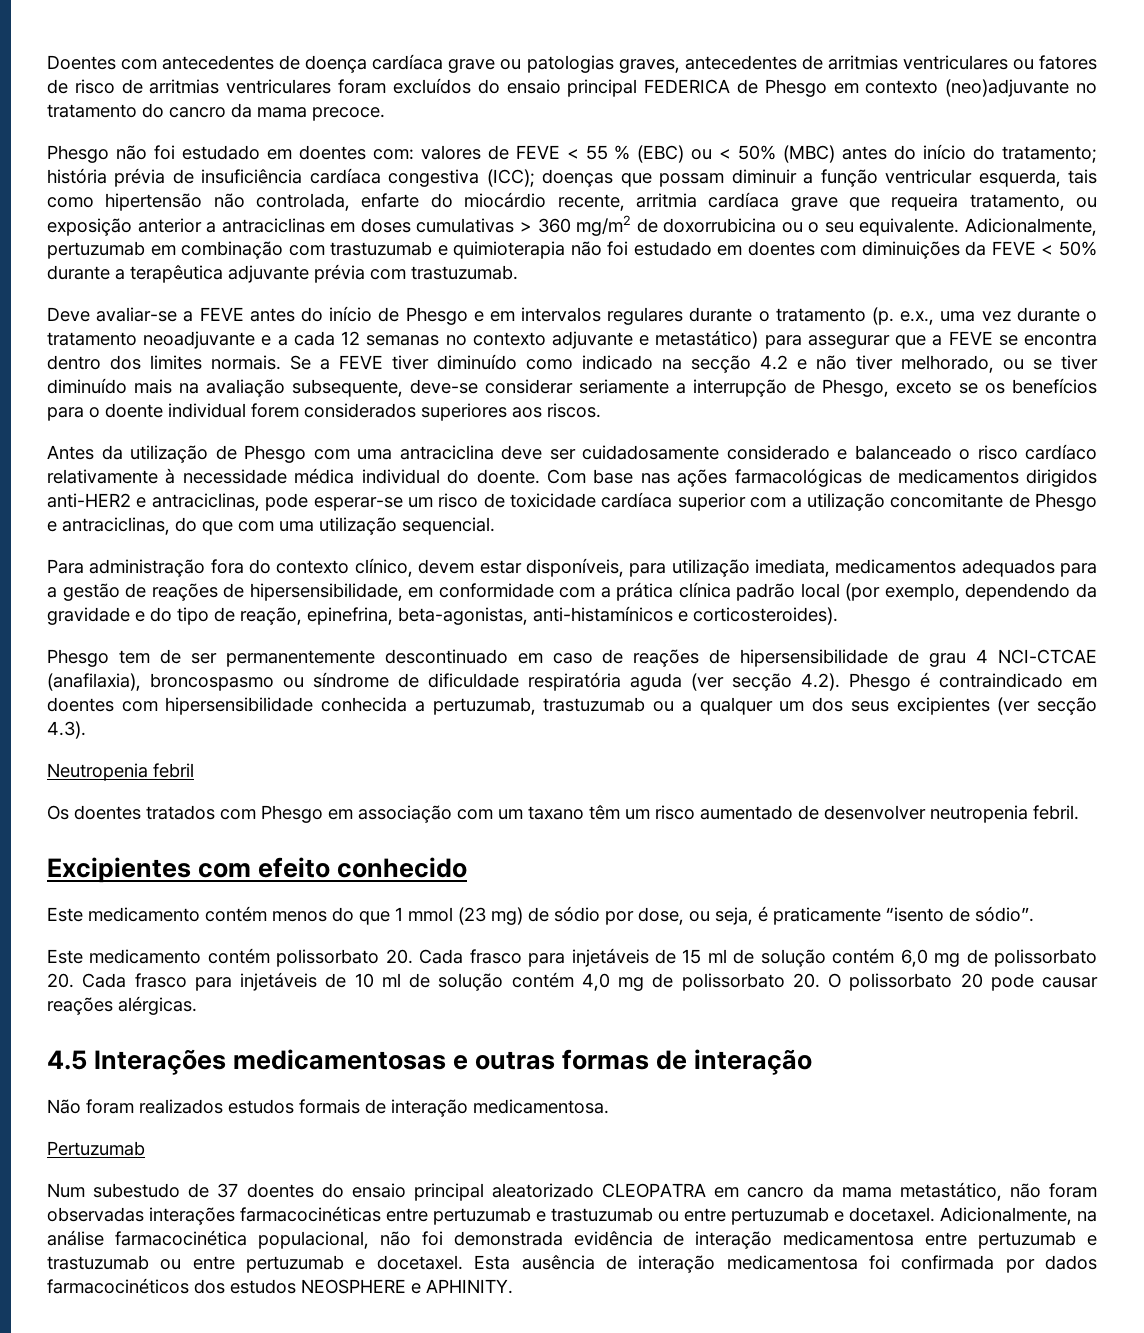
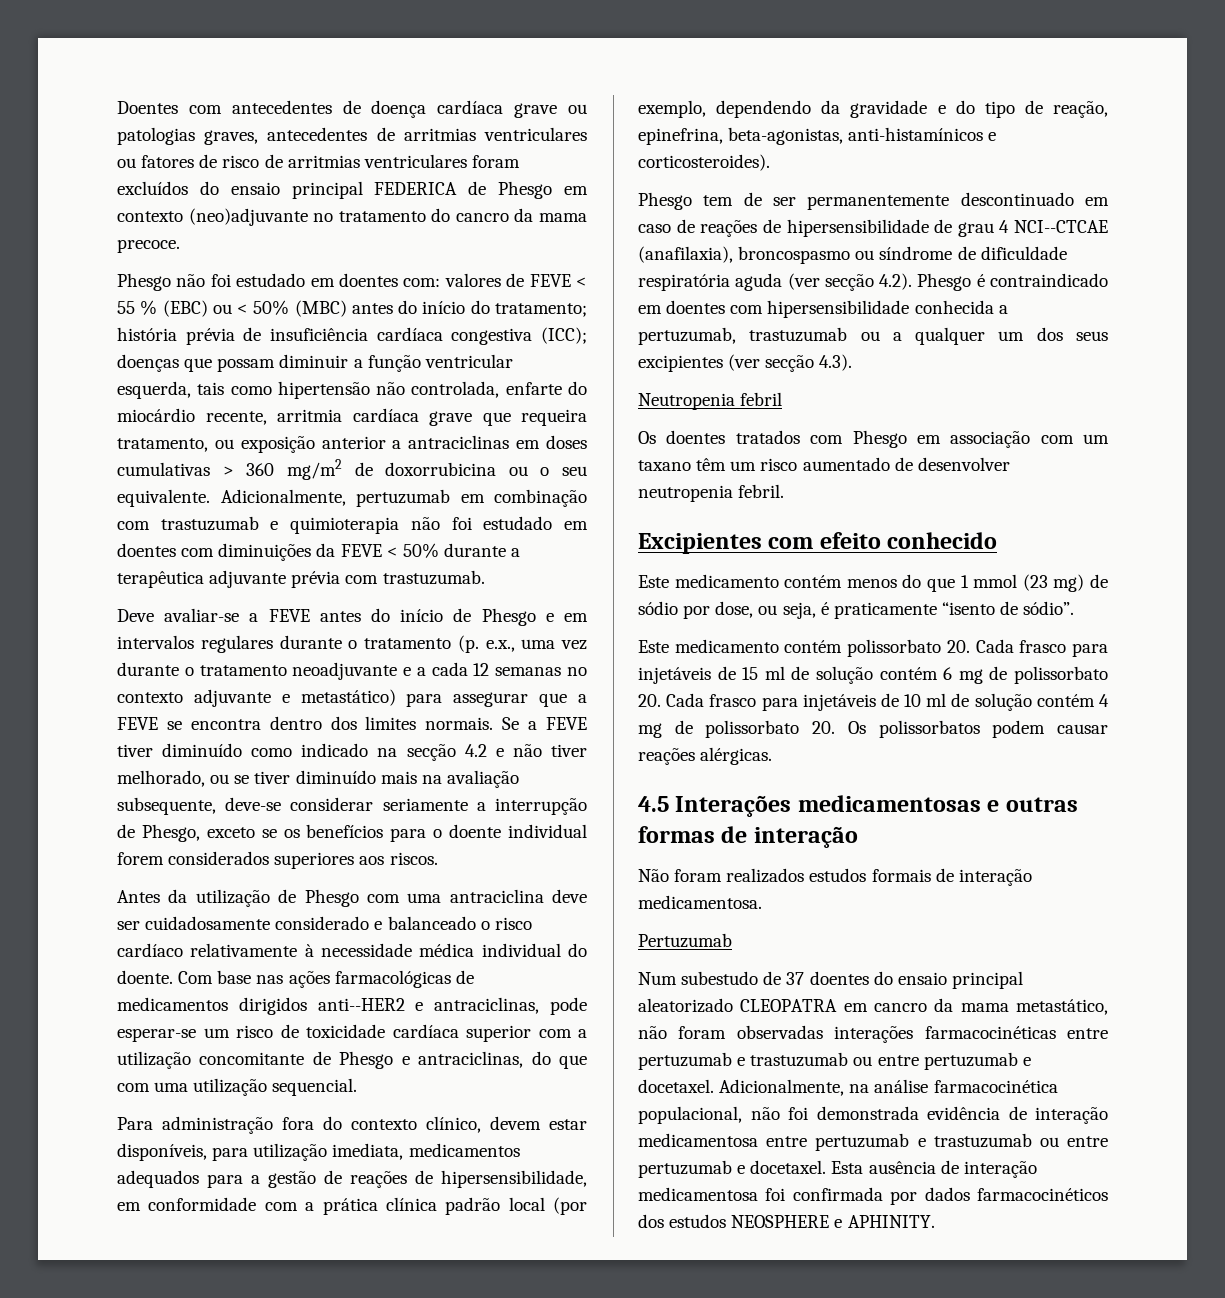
- Com base nas ações farmacológicas de medicamentos dirigidos anti-HER2 e antraciclinas, pode esperar-se um risco de toxicidade cardíaca superior com a utilização concomitante de Phesgo e antraciclinas, do que com uma utilização sequencial.
+ Com base nas ações farmacológicas de medicamentos dirigidos anti--HER2 e antraciclinas, pode esperar-se um risco de toxicidade cardíaca superior com a utilização concomitante de Phesgo e antraciclinas, do que com uma utilização sequencial.
- Phesgo tem de ser permanentemente descontinuado em caso de reações de hipersensibilidade de grau 4 NCI-CTCAE (anafilaxia), broncospasmo ou síndrome de dificuldade respiratória aguda (ver secção 4.2). Phesgo é contraindicado em doentes com hipersensibilidade conhecida a pertuzumab, trastuzumab ou a qualquer um dos seus excipientes (ver secção 4.3).
+ Phesgo tem de ser permanentemente descontinuado em caso de reações de hipersensibilidade de grau 4 NCI--CTCAE (anafilaxia), broncospasmo ou síndrome de dificuldade respiratória aguda (ver secção 4.2). Phesgo é contraindicado em doentes com hipersensibilidade conhecida a pertuzumab, trastuzumab ou a qualquer um dos seus excipientes (ver secção 4.3).
- Este medicamento contém polissorbato 20. Cada frasco para injetáveis de 15 ml de solução contém 6,0 mg de polissorbato 20. Cada frasco para injetáveis de 10 ml de solução contém 4,0 mg de polissorbato 20. O polissorbato 20 pode causar reações alérgicas.
+ Este medicamento contém polissorbato 20. Cada frasco para injetáveis de 15 ml de solução contém 6 mg de polissorbato 20. Cada frasco para injetáveis de 10 ml de solução contém 4 mg de polissorbato 20. Os polissorbatos podem causar reações alérgicas.

